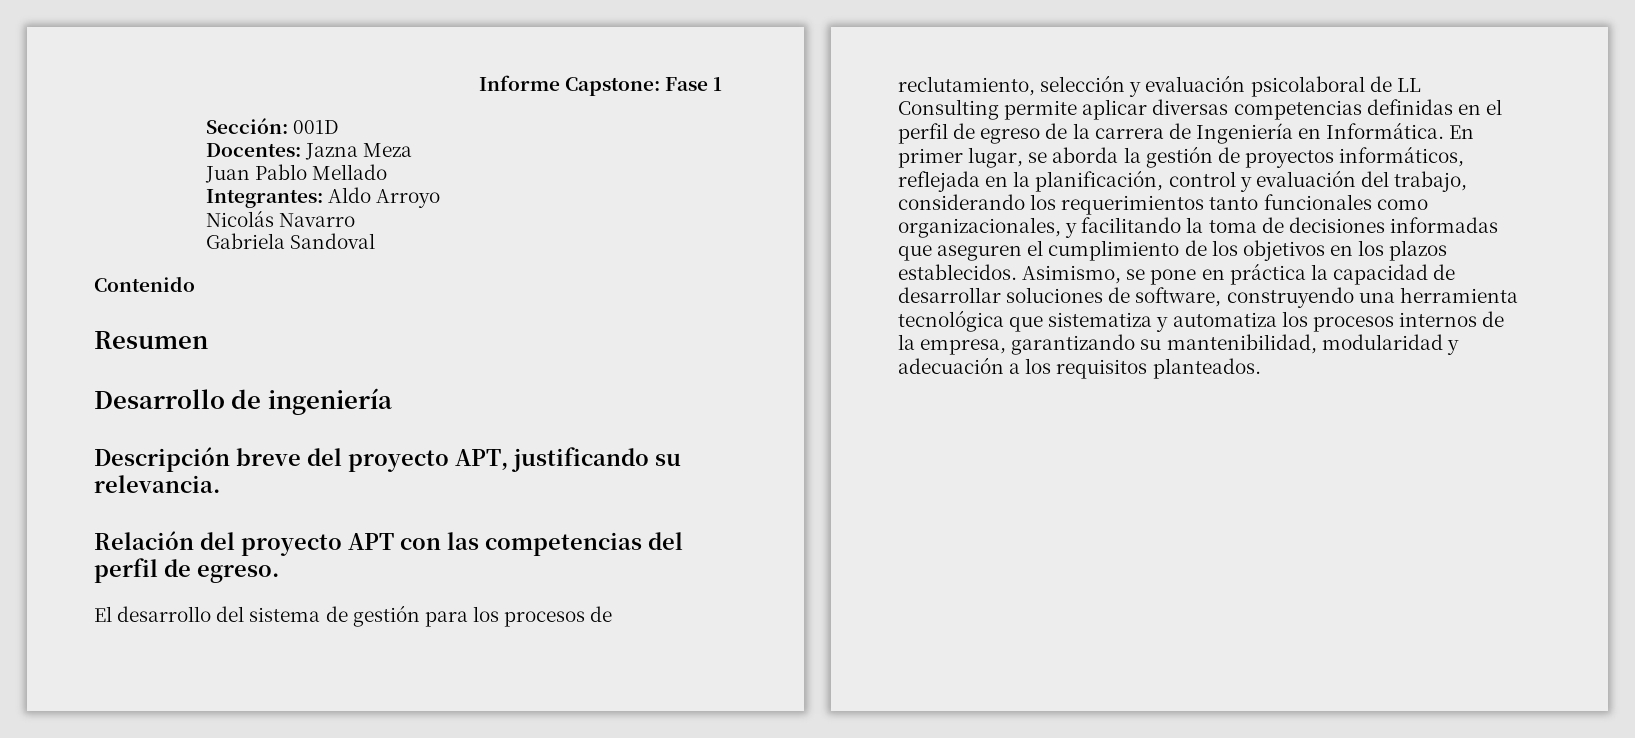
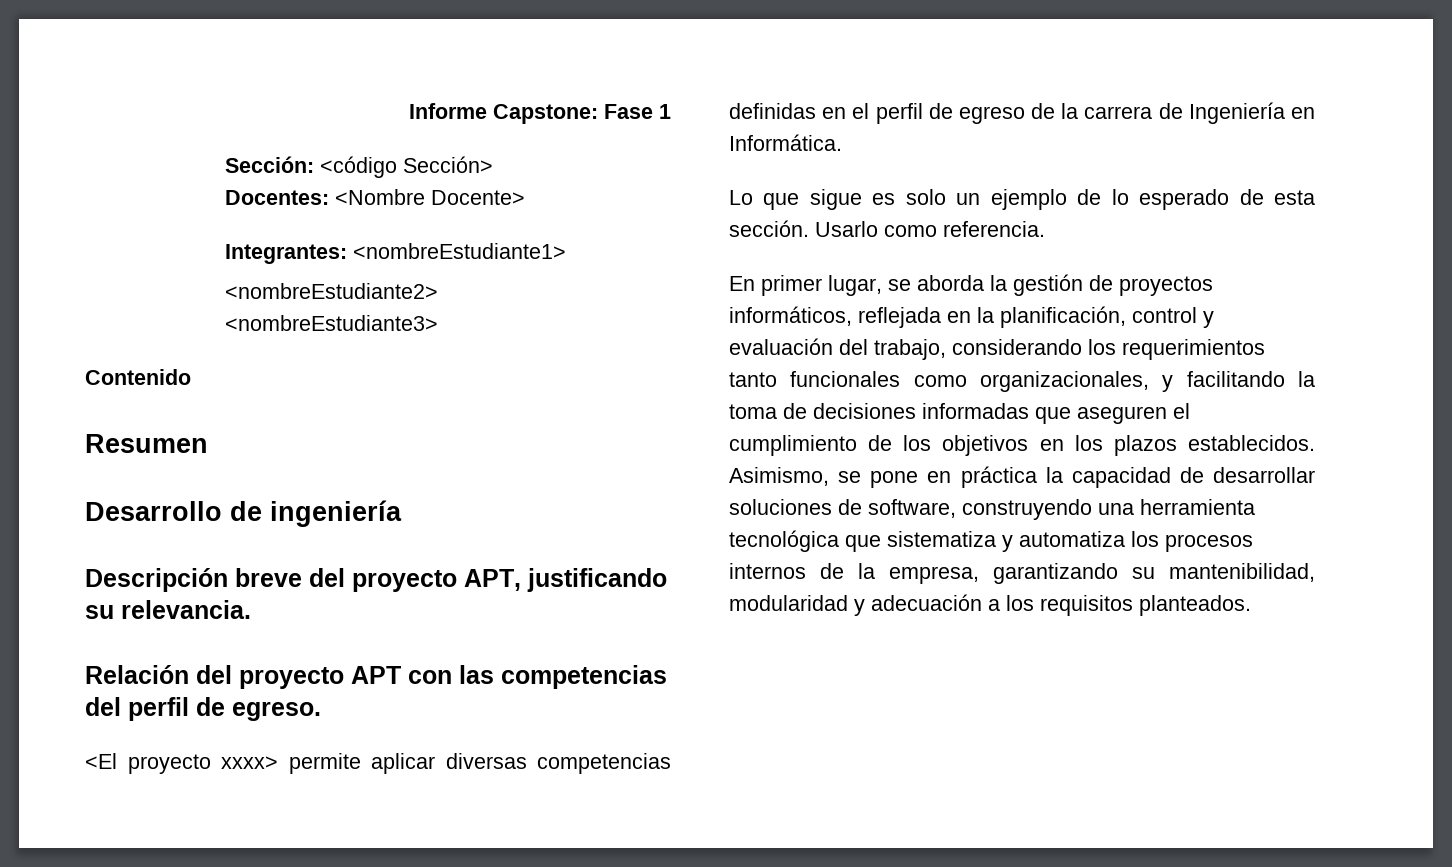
- Sección: 001D
+ Sección: <código Sección>
- Docentes: Jazna Meza
- Juan Pablo Mellado
- Integrantes: Aldo Arroyo
- Nicolás Navarro
- Gabriela Sandoval
+ Docentes: <Nombre Docente>
+ Integrantes: <nombreEstudiante1>
+ <nombreEstudiante2>
+ <nombreEstudiante3>
- El desarrollo del sistema de gestión para los procesos de reclutamiento, selección y evaluación psicolaboral de LL Consulting permite aplicar diversas competencias definidas en el perfil de egreso de la carrera de Ingeniería en Informática. En primer lugar, se aborda la gestión de proyectos informáticos, reflejada en la planificación, control y evaluación del trabajo, considerando los requerimientos tanto funcionales como organizacionales, y facilitando la toma de decisiones informadas que aseguren el cumplimiento de los objetivos en los plazos establecidos.
+ <El proyecto xxxx> permite aplicar diversas competencias definidas en el perfil de egreso de la carrera de Ingeniería en Informática.
+ Lo que sigue es solo un ejemplo de lo esperado de esta sección. Usarlo como referencia.
+ En primer lugar, se aborda la gestión de proyectos informáticos, reflejada en la planificación, control y evaluación del trabajo, considerando los requerimientos tanto funcionales como organizacionales, y facilitando la toma de decisiones informadas que aseguren el cumplimiento de los objetivos en los plazos establecidos.

